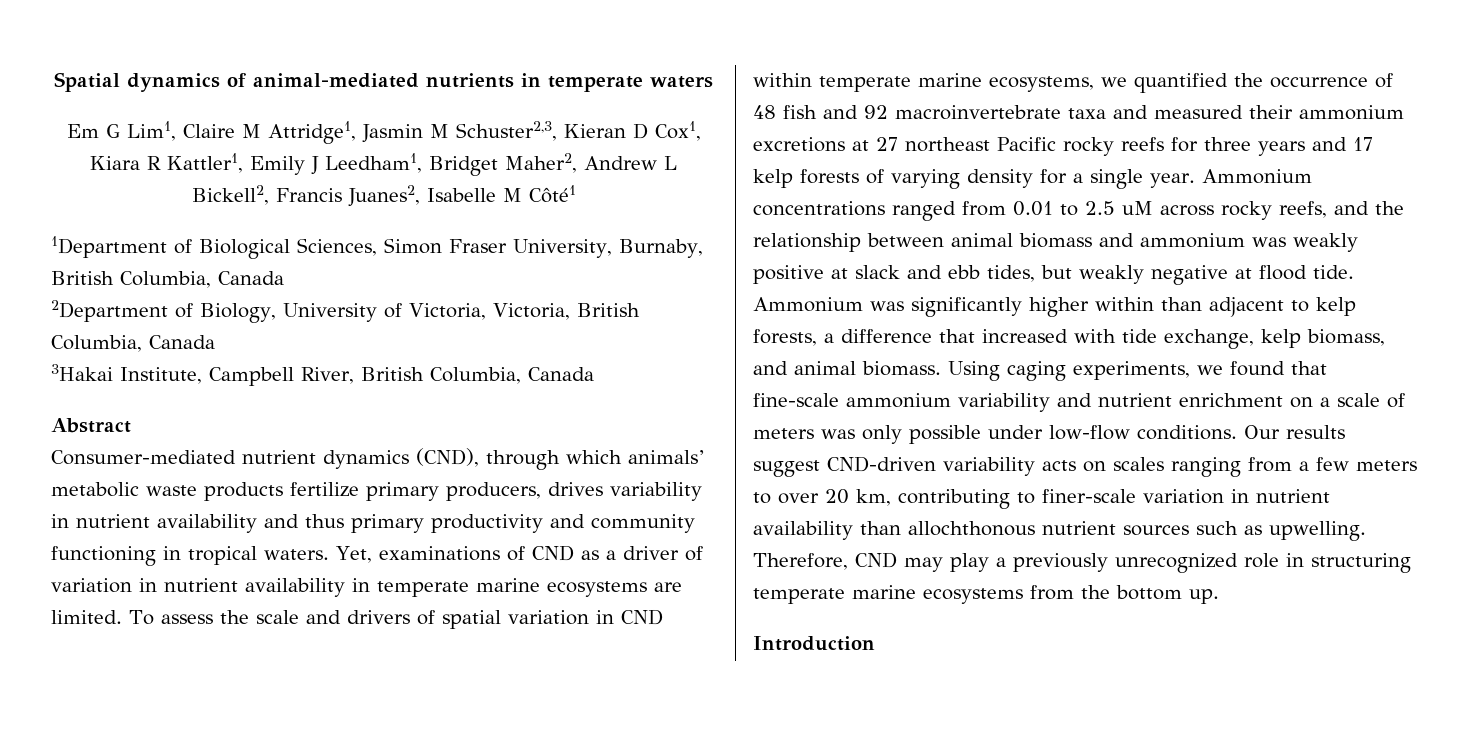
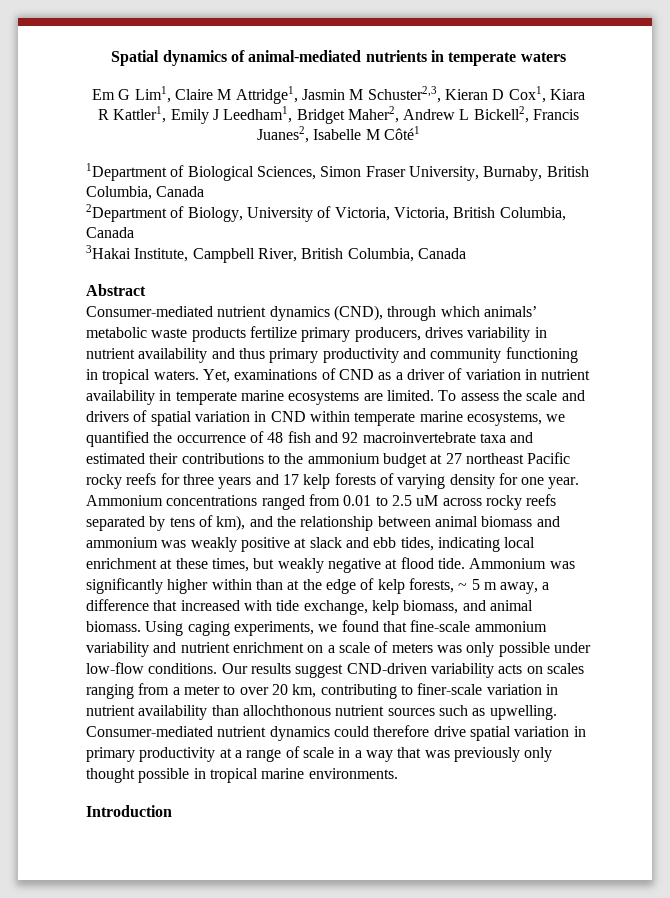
- To assess the scale and drivers of spatial variation in CND within temperate marine ecosystems, we quantified the occurrence of 48 fish and 92 macroinvertebrate taxa and measured their ammonium excretions at 27 northeast Pacific rocky reefs for three years and 17 kelp forests of varying density for a single year.
+ To assess the scale and drivers of spatial variation in CND within temperate marine ecosystems, we quantified the occurrence of 48 fish and 92 macroinvertebrate taxa and estimated their contributions to the ammonium budget at 27 northeast Pacific rocky reefs for three years and 17 kelp forests of varying density for one year.
- Ammonium concentrations ranged from 0.01 to 2.5 uM across rocky reefs, and the relationship between animal biomass and ammonium was weakly positive at slack and ebb tides, but weakly negative at flood tide.
+ Ammonium concentrations ranged from 0.01 to 2.5 uM across rocky reefs separated by tens of km), and the relationship between animal biomass and ammonium was weakly positive at slack and ebb tides, indicating local enrichment at these times, but weakly negative at flood tide.
- Ammonium was significantly higher within than adjacent to kelp forests, a difference that increased with tide exchange, kelp biomass, and animal biomass.
+ Ammonium was significantly higher within than at the edge of kelp forests, ~ 5 m away, a difference that increased with tide exchange, kelp biomass, and animal biomass.
- Our results suggest CND-driven variability acts on scales ranging from a few meters to over 20 km, contributing to finer-scale variation in nutrient availability than allochthonous nutrient sources such as upwelling.
+ Our results suggest CND-driven variability acts on scales ranging from a meter to over 20 km, contributing to finer-scale variation in nutrient availability than allochthonous nutrient sources such as upwelling.
- Therefore, CND may play a previously unrecognized role in structuring temperate marine ecosystems from the bottom up.
+ Consumer-mediated nutrient dynamics could therefore drive spatial variation in primary productivity at a range of scale in a way that was previously only thought possible in tropical marine environments.

